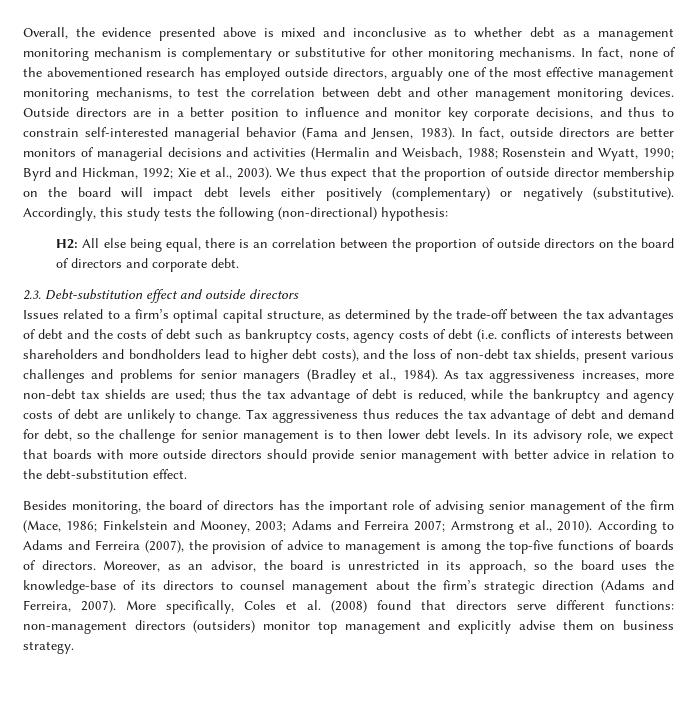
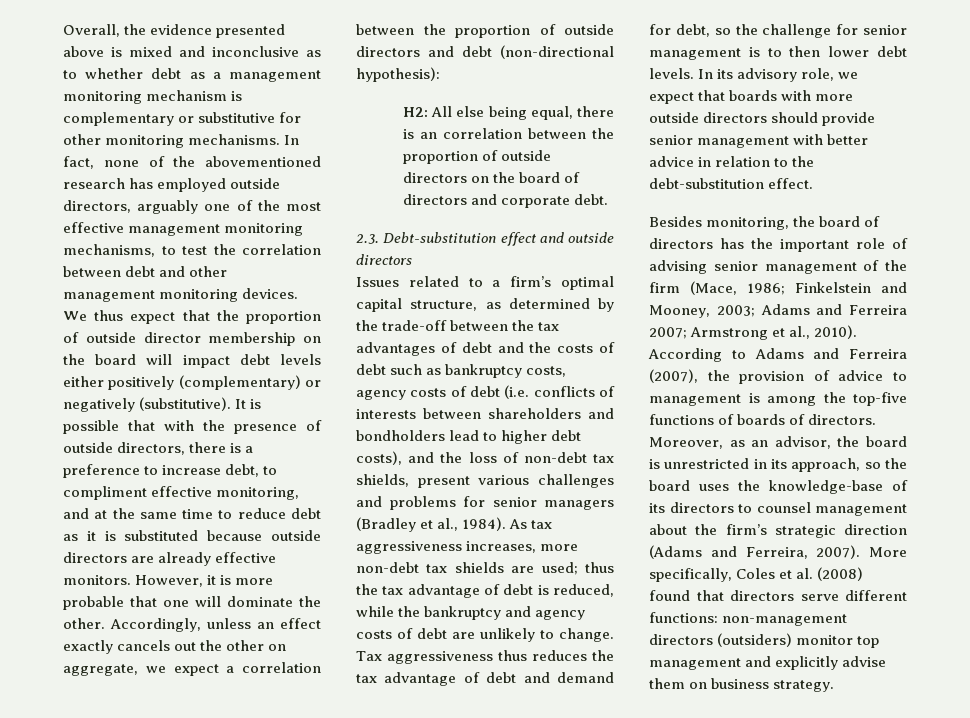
- Outside directors are in a better position to influence and monitor key corporate decisions, and thus to constrain self-interested managerial behavior (Fama and Jensen, 1983). In fact, outside directors are better monitors of managerial decisions and activities (Hermalin and Weisbach, 1988; Rosenstein and Wyatt, 1990; Byrd and Hickman, 1992; Xie et al., 2003).
- Accordingly, this study tests the following (non-directional) hypothesis:
+ It is possible that with the presence of outside directors, there is a preference to increase debt, to compliment effective monitoring, and at the same time to reduce debt as it is substituted because outside directors are already effective monitors. However, it is more probable that one will dominate the other. Accordingly, unless an effect exactly cancels out the other on aggregate, we expect a correlation between the proportion of outside directors and debt (non-directional hypothesis):

